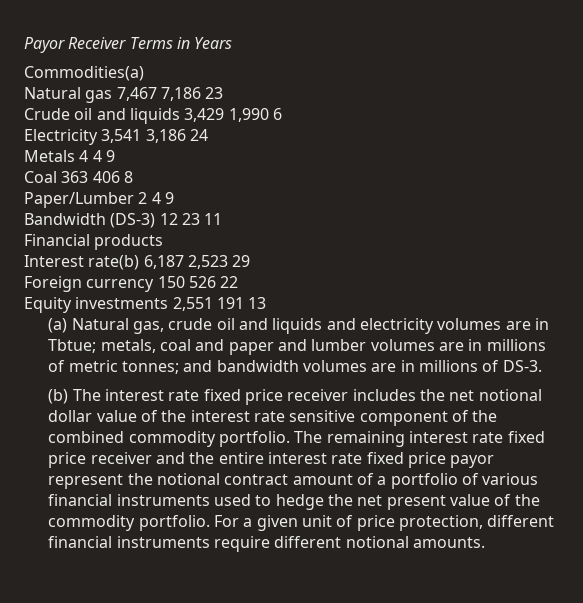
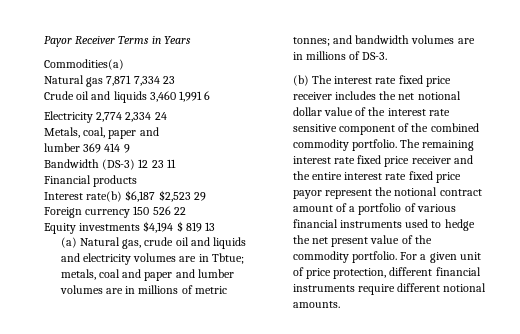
- Natural gas 7,467 7,186 23
+ Natural gas 7,871 7,334 23
- Crude oil and liquids 3,429 1,990 6
+ Crude oil and liquids 3,460 1,991 6
- Electricity 3,541 3,186 24
+ Electricity 2,774 2,334 24
- Metals 4 4 9
- Coal 363 406 8
- Paper/Lumber 2 4 9
+ Metals, coal, paper and
+ lumber 369 414 9
- Interest rate(b) 6,187 2,523 29
+ Interest rate(b) $6,187 $2,523 29
- Equity investments 2,551 191 13
+ Equity investments $4,194 $ 819 13

